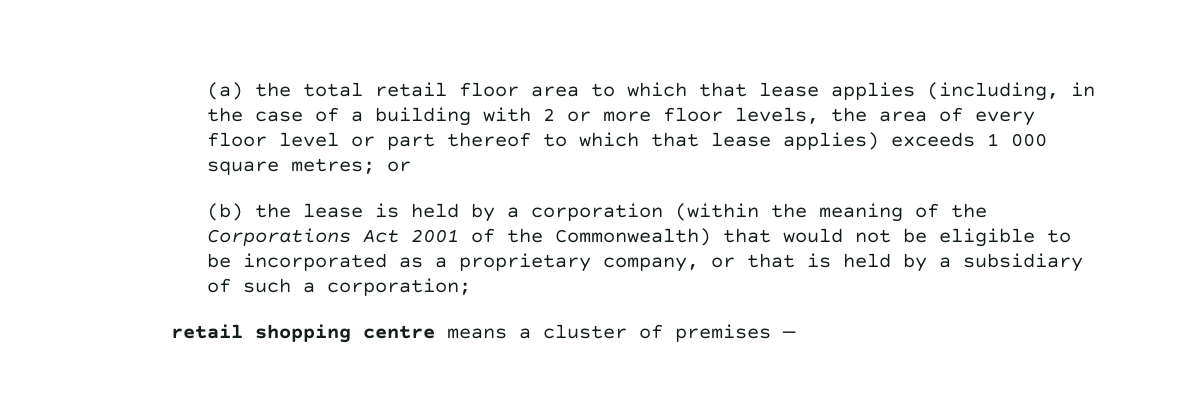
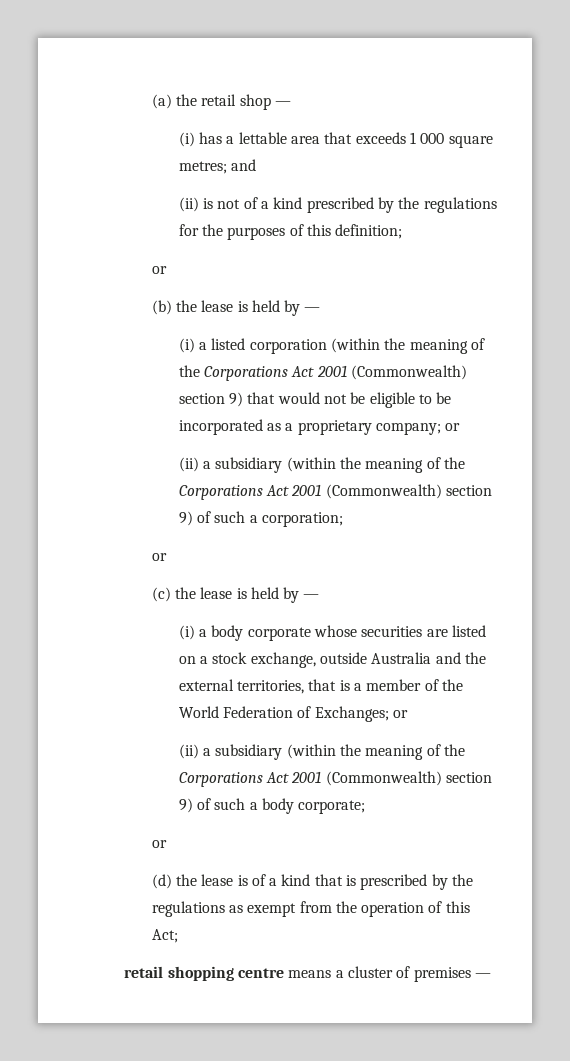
- (a) the total retail floor area to which that lease applies (including, in the case of a building with 2 or more floor levels, the area of every floor level or part thereof to which that lease applies) exceeds 1 000 square metres; or
+ (a) the retail shop —
+ (i) has a lettable area that exceeds 1 000 square metres; and
+ (ii) is not of a kind prescribed by the regulations for the purposes of this definition;
+ or
- (b) the lease is held by a corporation (within the meaning of the Corporations Act 2001 of the Commonwealth) that would not be eligible to be incorporated as a proprietary company, or that is held by a subsidiary of such a corporation;
+ (b) the lease is held by —
+ (i) a listed corporation (within the meaning of the Corporations Act 2001 (Commonwealth) section 9) that would not be eligible to be incorporated as a proprietary company; or
+ (ii) a subsidiary (within the meaning of the Corporations Act 2001 (Commonwealth) section 9) of such a corporation;
+ or
+ (c) the lease is held by —
+ (i) a body corporate whose securities are listed on a stock exchange, outside Australia and the external territories, that is a member of the World Federation of Exchanges; or
+ (ii) a subsidiary (within the meaning of the Corporations Act 2001 (Commonwealth) section 9) of such a body corporate;
+ or
+ (d) the lease is of a kind that is prescribed by the regulations as exempt from the operation of this Act;

